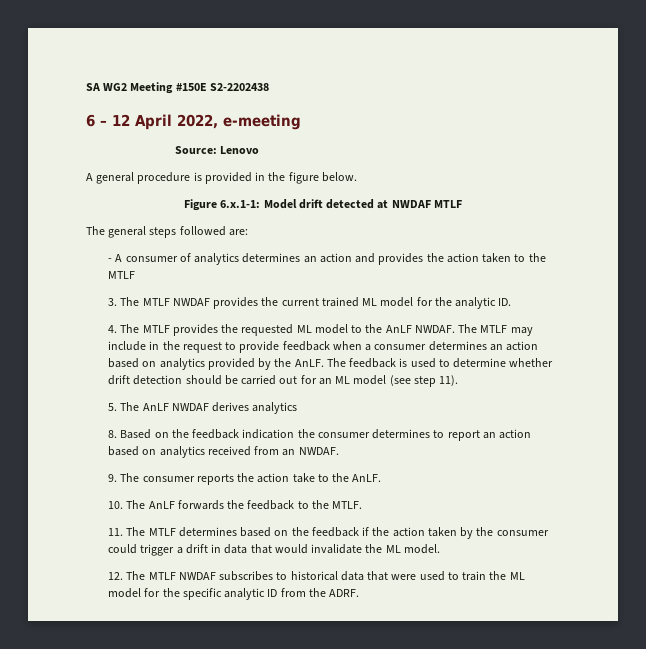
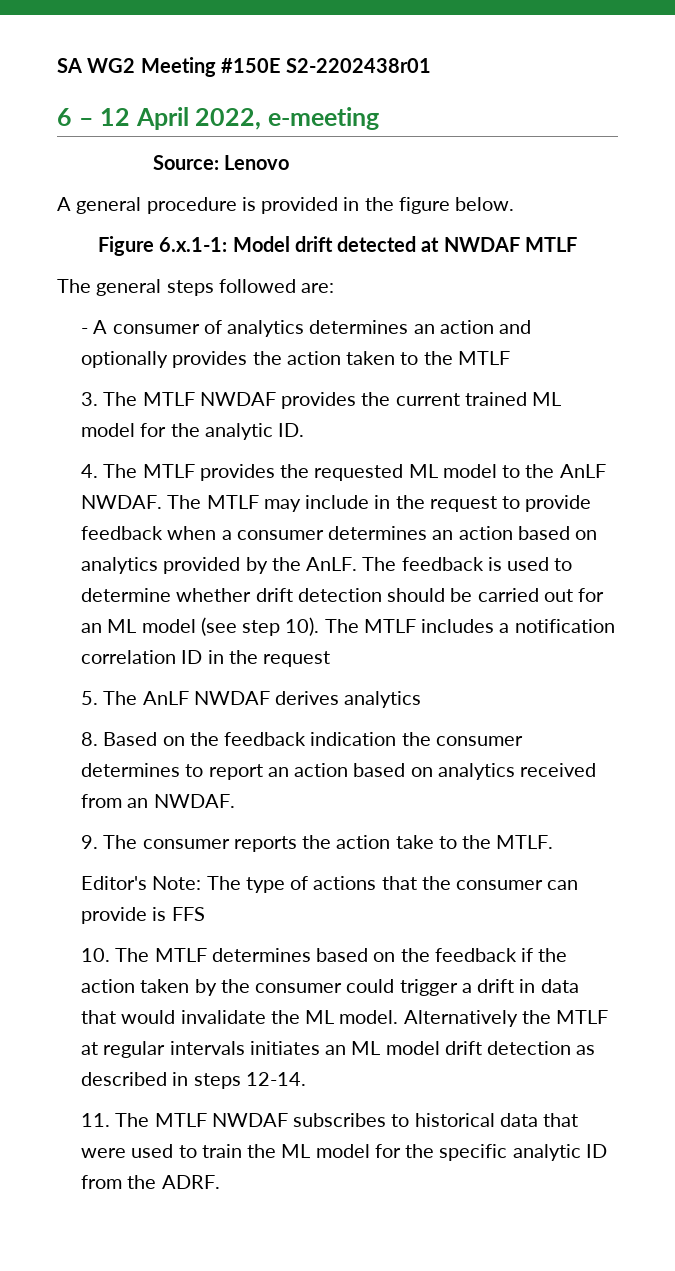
- SA WG2 Meeting #150E S2-2202438
+ SA WG2 Meeting #150E S2-2202438r01
- - A consumer of analytics determines an action and provides the action taken to the MTLF
+ - A consumer of analytics determines an action and optionally provides the action taken to the MTLF
- The feedback is used to determine whether drift detection should be carried out for an ML model (see step 11).
+ The feedback is used to determine whether drift detection should be carried out for an ML model (see step 10). The MTLF includes a notification correlation ID in the request
- 9. The consumer reports the action take to the AnLF.
- 10. The AnLF forwards the feedback to the MTLF.
- 11. The MTLF determines based on the feedback if the action taken by the consumer could trigger a drift in data that would invalidate the ML model.
- 12. The MTLF NWDAF subscribes to historical data that were used to train the ML model for the specific analytic ID from the ADRF.
+ 9. The consumer reports the action take to the MTLF.
+ Editor's Note: The type of actions that the consumer can provide is FFS
+ 10. The MTLF determines based on the feedback if the action taken by the consumer could trigger a drift in data that would invalidate the ML model. Alternatively the MTLF at regular intervals initiates an ML model drift detection as described in steps 12-14.
+ 11. The MTLF NWDAF subscribes to historical data that were used to train the ML model for the specific analytic ID from the ADRF.

